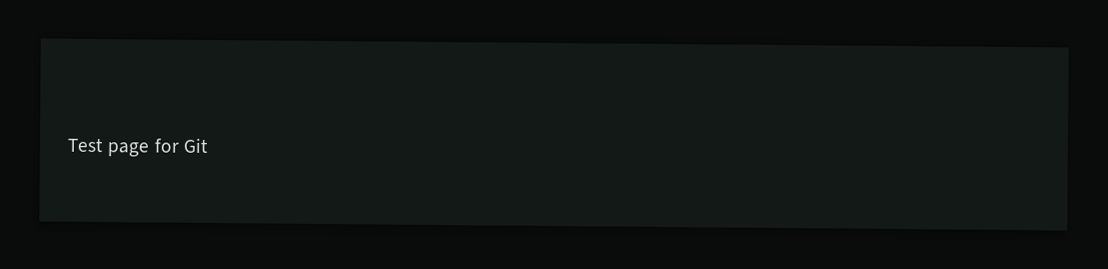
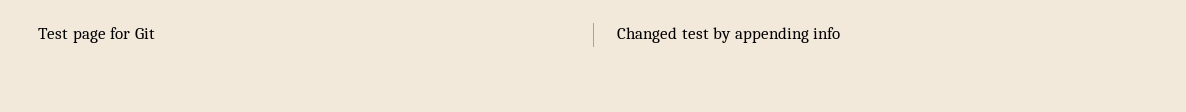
+ Changed test by appending info

